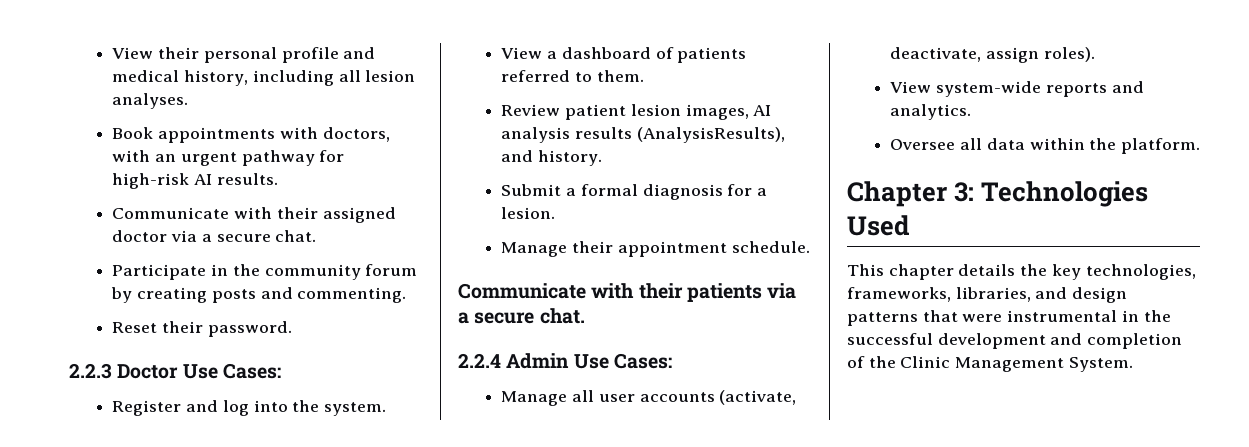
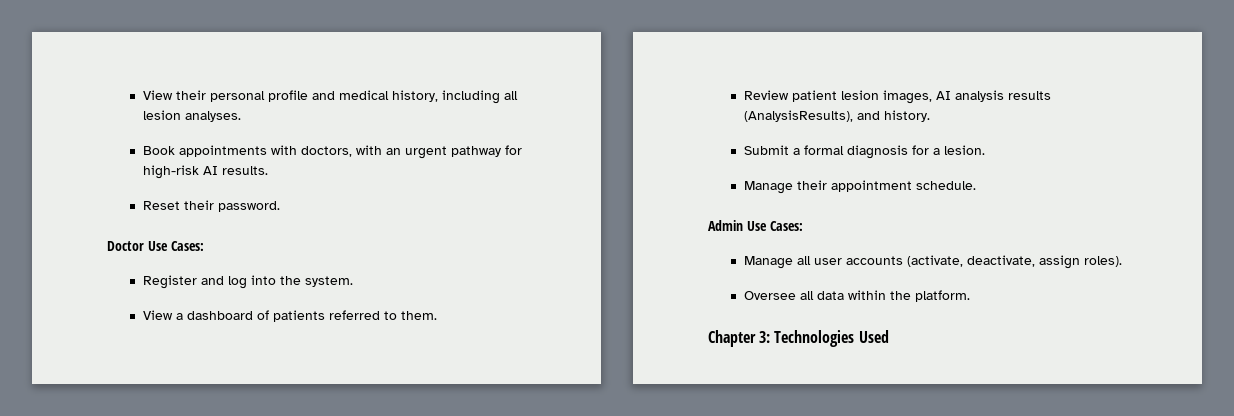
- Communicate with their assigned doctor via a secure chat.
- Participate in the community forum by creating posts and commenting.
- 2.2.3 Doctor Use Cases:
+ Doctor Use Cases:
- Communicate with their patients via a secure chat.
- 2.2.4 Admin Use Cases:
+ Admin Use Cases:
- View system-wide reports and analytics.
- This chapter details the key technologies, frameworks, libraries, and design patterns that were instrumental in the successful development and completion of the Clinic Management System.

